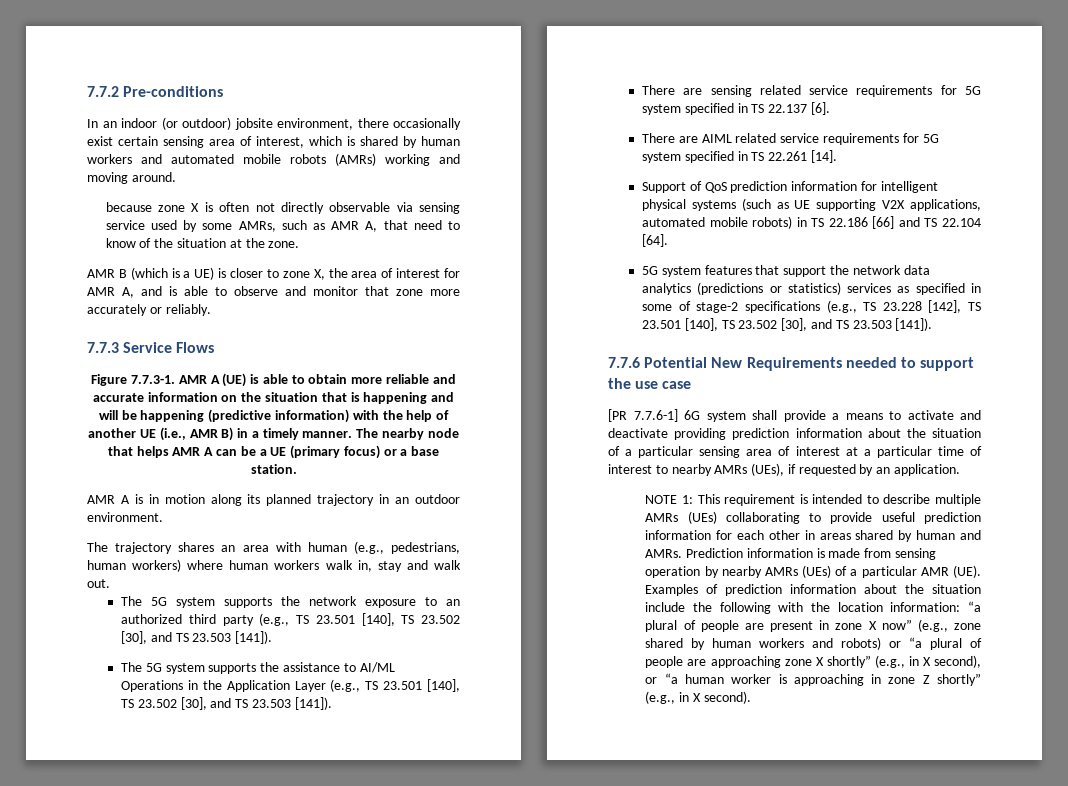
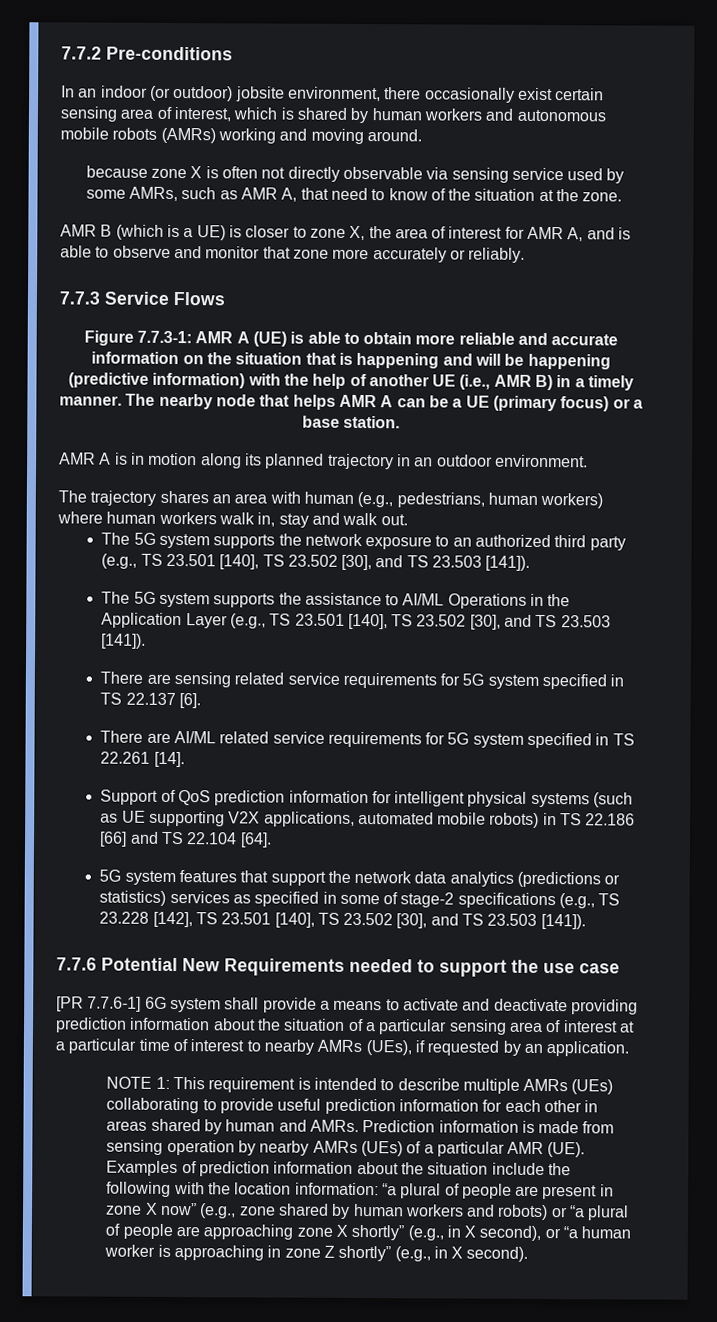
- In an indoor (or outdoor) jobsite environment, there occasionally exist certain sensing area of interest, which is shared by human workers and automated mobile robots (AMRs) working and moving around.
+ In an indoor (or outdoor) jobsite environment, there occasionally exist certain sensing area of interest, which is shared by human workers and autonomous mobile robots (AMRs) working and moving around.
- Figure 7.7.3-1. AMR A (UE) is able to obtain more reliable and accurate information on the situation that is happening and will be happening (predictive information) with the help of another UE (i.e., AMR B) in a timely manner.
+ Figure 7.7.3-1: AMR A (UE) is able to obtain more reliable and accurate information on the situation that is happening and will be happening (predictive information) with the help of another UE (i.e., AMR B) in a timely manner.
- There are AIML related service requirements for 5G system specified in TS 22.261 [14].
+ There are AI/ML related service requirements for 5G system specified in TS 22.261 [14].

